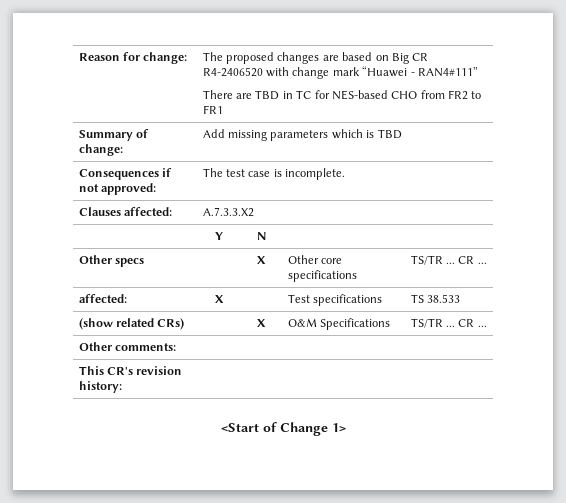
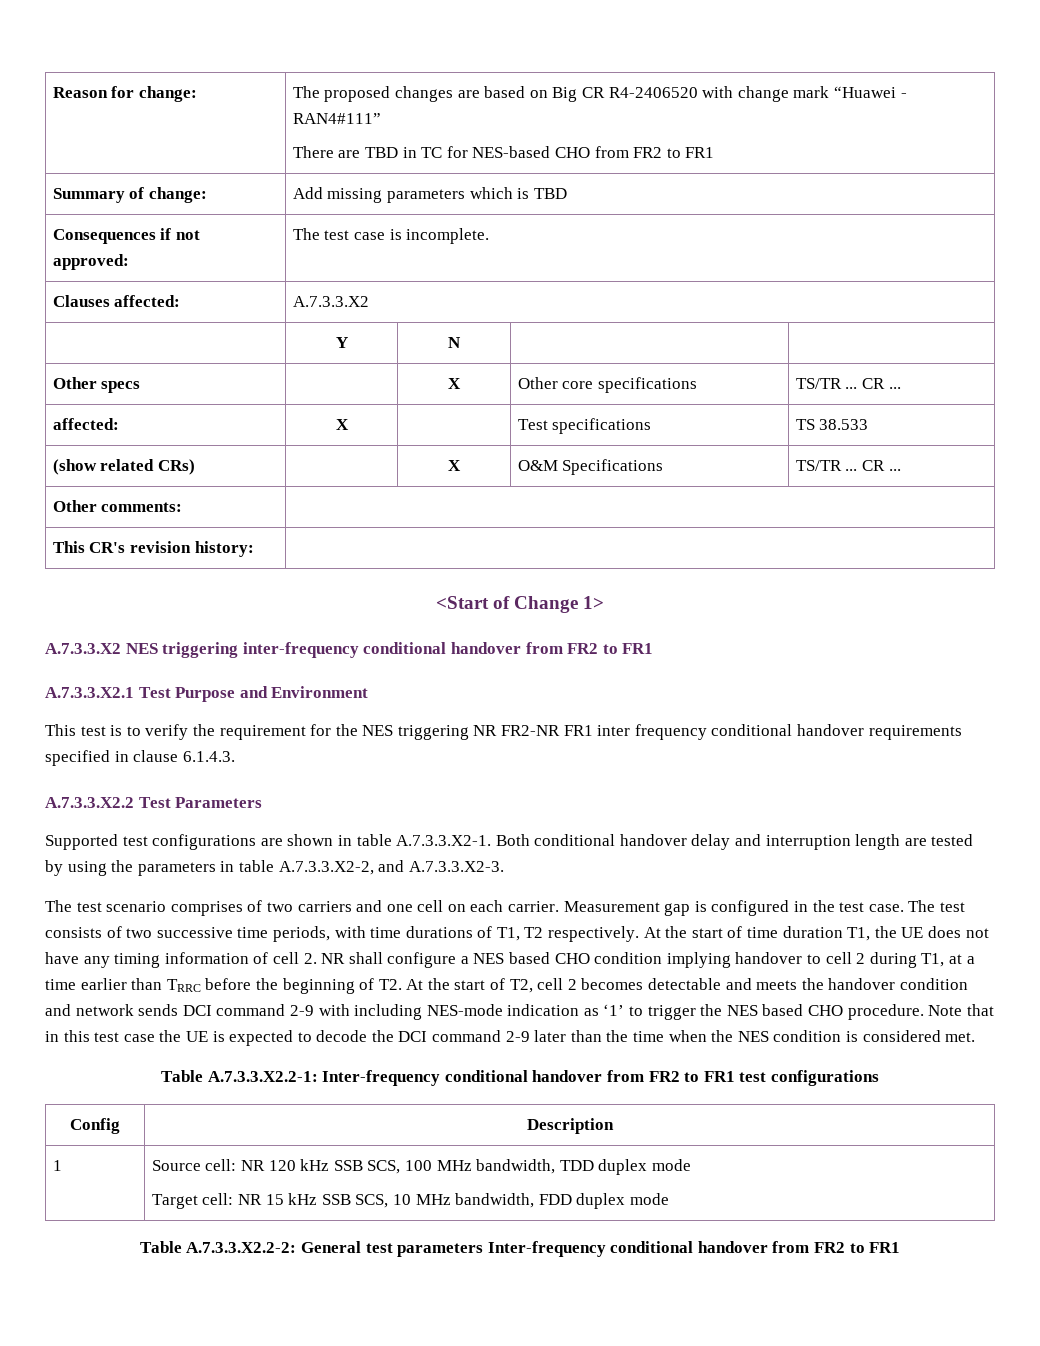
+ A.7.3.3.X2 NES triggering inter-frequency conditional handover from FR2 to FR1
+ A.7.3.3.X2.1 Test Purpose and Environment
+ This test is to verify the requirement for the NES triggering NR FR2-NR FR1 inter frequency conditional handover requirements specified in clause 6.1.4.3.
+ A.7.3.3.X2.2 Test Parameters
+ Supported test configurations are shown in table A.7.3.3.X2-1. Both conditional handover delay and interruption length are tested by using the parameters in table A.7.3.3.X2-2, and A.7.3.3.X2-3.
+ The test scenario comprises of two carriers and one cell on each carrier. Measurement gap is configured in the test case. The test consists of two successive time periods, with time durations of T1, T2 respectively. At the start of time duration T1, the UE does not have any timing information of cell 2. NR shall configure a NES based CHO condition implying handover to cell 2 during T1, at a time earlier than TRRC before the beginning of T2. At the start of T2, cell 2 becomes detectable and meets the handover condition and network sends DCI command 2-9 with including NES-mode indication as ‘1’ to trigger the NES based CHO procedure. Note that in this test case the UE is expected to decode the DCI command 2-9 later than the time when the NES condition is considered met.
+ Table A.7.3.3.X2.2-1: Inter-frequency conditional handover from FR2 to FR1 test configurations
+ Config | Description
+ 1 | Source cell: NR 120 kHz SSB SCS, 100 MHz bandwidth, TDD duplex mode
+ Target cell: NR 15 kHz SSB SCS, 10 MHz bandwidth, FDD duplex mode
+ Table A.7.3.3.X2.2-2: General test parameters Inter-frequency conditional handover from FR2 to FR1

